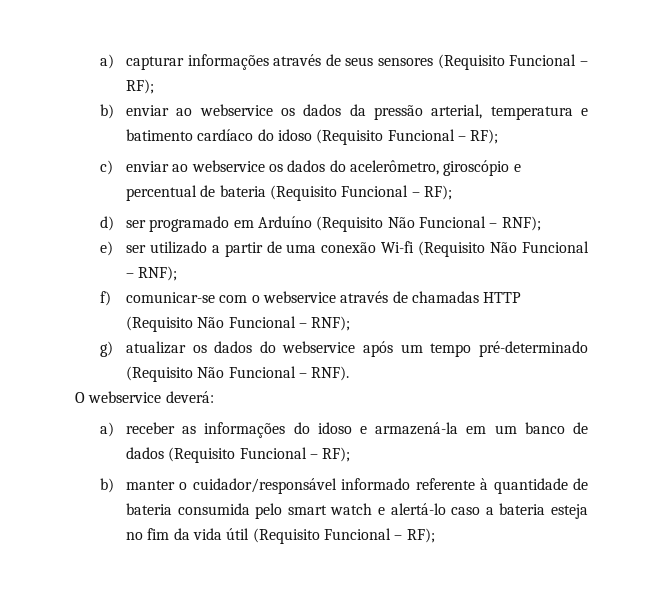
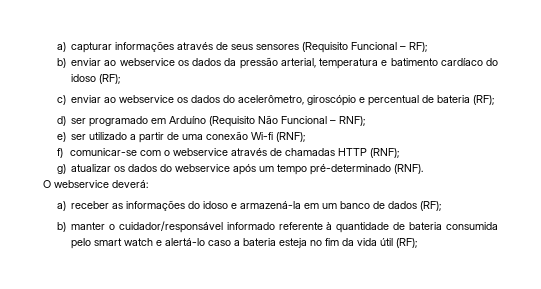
- b) enviar ao webservice os dados da pressão arterial, temperatura e batimento cardíaco do idoso (Requisito Funcional – RF);
+ b) enviar ao webservice os dados da pressão arterial, temperatura e batimento cardíaco do idoso (RF);
- c) enviar ao webservice os dados do acelerômetro, giroscópio e percentual de bateria (Requisito Funcional – RF);
+ c) enviar ao webservice os dados do acelerômetro, giroscópio e percentual de bateria (RF);
- e) ser utilizado a partir de uma conexão Wi-fi (Requisito Não Funcional – RNF);
+ e) ser utilizado a partir de uma conexão Wi-fi (RNF);
- f) comunicar-se com o webservice através de chamadas HTTP (Requisito Não Funcional – RNF);
+ f) comunicar-se com o webservice através de chamadas HTTP (RNF);
- g) atualizar os dados do webservice após um tempo pré-determinado (Requisito Não Funcional – RNF).
+ g) atualizar os dados do webservice após um tempo pré-determinado (RNF).
- a) receber as informações do idoso e armazená-la em um banco de dados (Requisito Funcional – RF);
+ a) receber as informações do idoso e armazená-la em um banco de dados (RF);
- b) manter o cuidador/responsável informado referente à quantidade de bateria consumida pelo smart watch e alertá-lo caso a bateria esteja no fim da vida útil (Requisito Funcional – RF);
+ b) manter o cuidador/responsável informado referente à quantidade de bateria consumida pelo smart watch e alertá-lo caso a bateria esteja no fim da vida útil (RF);

